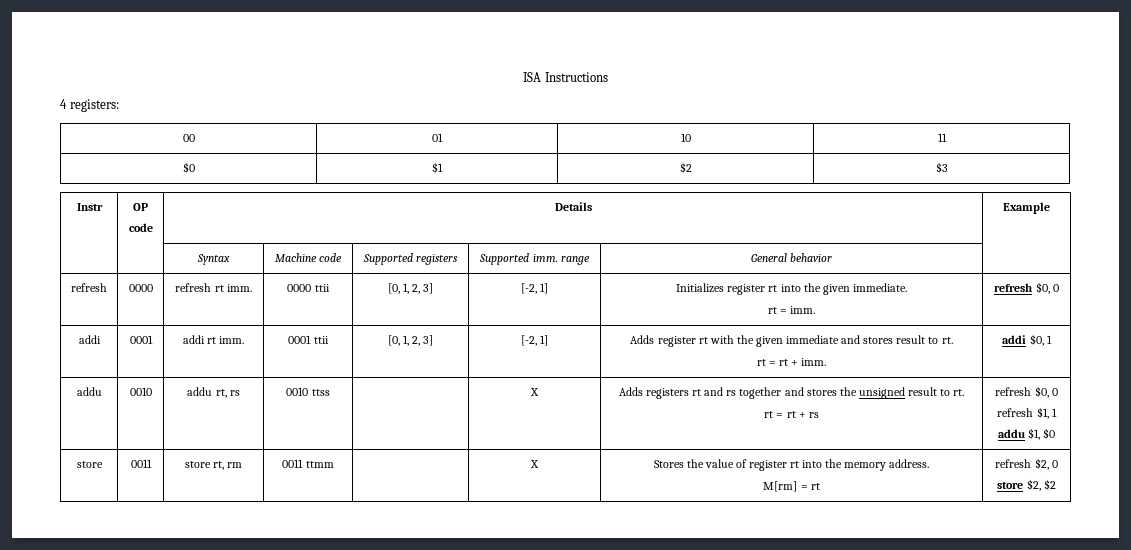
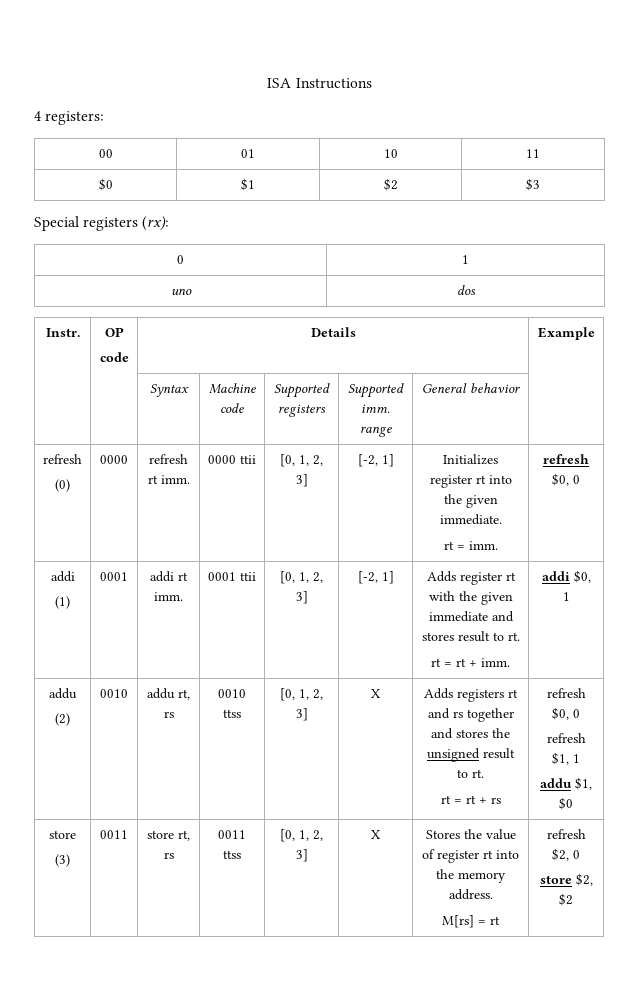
- Instr | OP
+ Special registers (rx):
+ 0 | 1
+ uno | dos
+ Instr. | OP
  | | Syntax | Machine code | Supported registers | Supported imm. range | General behavior |
- refresh | 0000 | refresh rt imm. | 0000 ttii | [0, 1, 2, 3] | [-2, 1] | Initializes register rt into the given immediate.
+ refresh
+ (0) | 0000 | refresh rt imm. | 0000 ttii | [0, 1, 2, 3] | [-2, 1] | Initializes register rt into the given immediate.
  rt = imm. | refresh $0, 0
- addi | 0001 | addi rt imm. | 0001 ttii | [0, 1, 2, 3] | [-2, 1] | Adds register rt with the given immediate and stores result to rt.
+ addi
+ (1) | 0001 | addi rt imm. | 0001 ttii | [0, 1, 2, 3] | [-2, 1] | Adds register rt with the given immediate and stores result to rt.
  rt = rt + imm. | addi $0, 1
- addu | 0010 | addu rt, rs | 0010 ttss | | X | Adds registers rt and rs together and stores the unsigned result to rt.
+ addu
+ (2) | 0010 | addu rt, rs | 0010 ttss | [0, 1, 2, 3] | X | Adds registers rt and rs together and stores the unsigned result to rt.
  rt = rt + rs | refresh $0, 0
  refresh $1, 1
  addu $1, $0
- store | 0011 | store rt, rm | 0011 ttmm | | X | Stores the value of register rt into the memory address.
- M[rm] = rt | refresh $2, 0
+ store
+ (3) | 0011 | store rt, rs | 0011 ttss | [0, 1, 2, 3] | X | Stores the value of register rt into the memory address.
+ M[rs] = rt | refresh $2, 0

